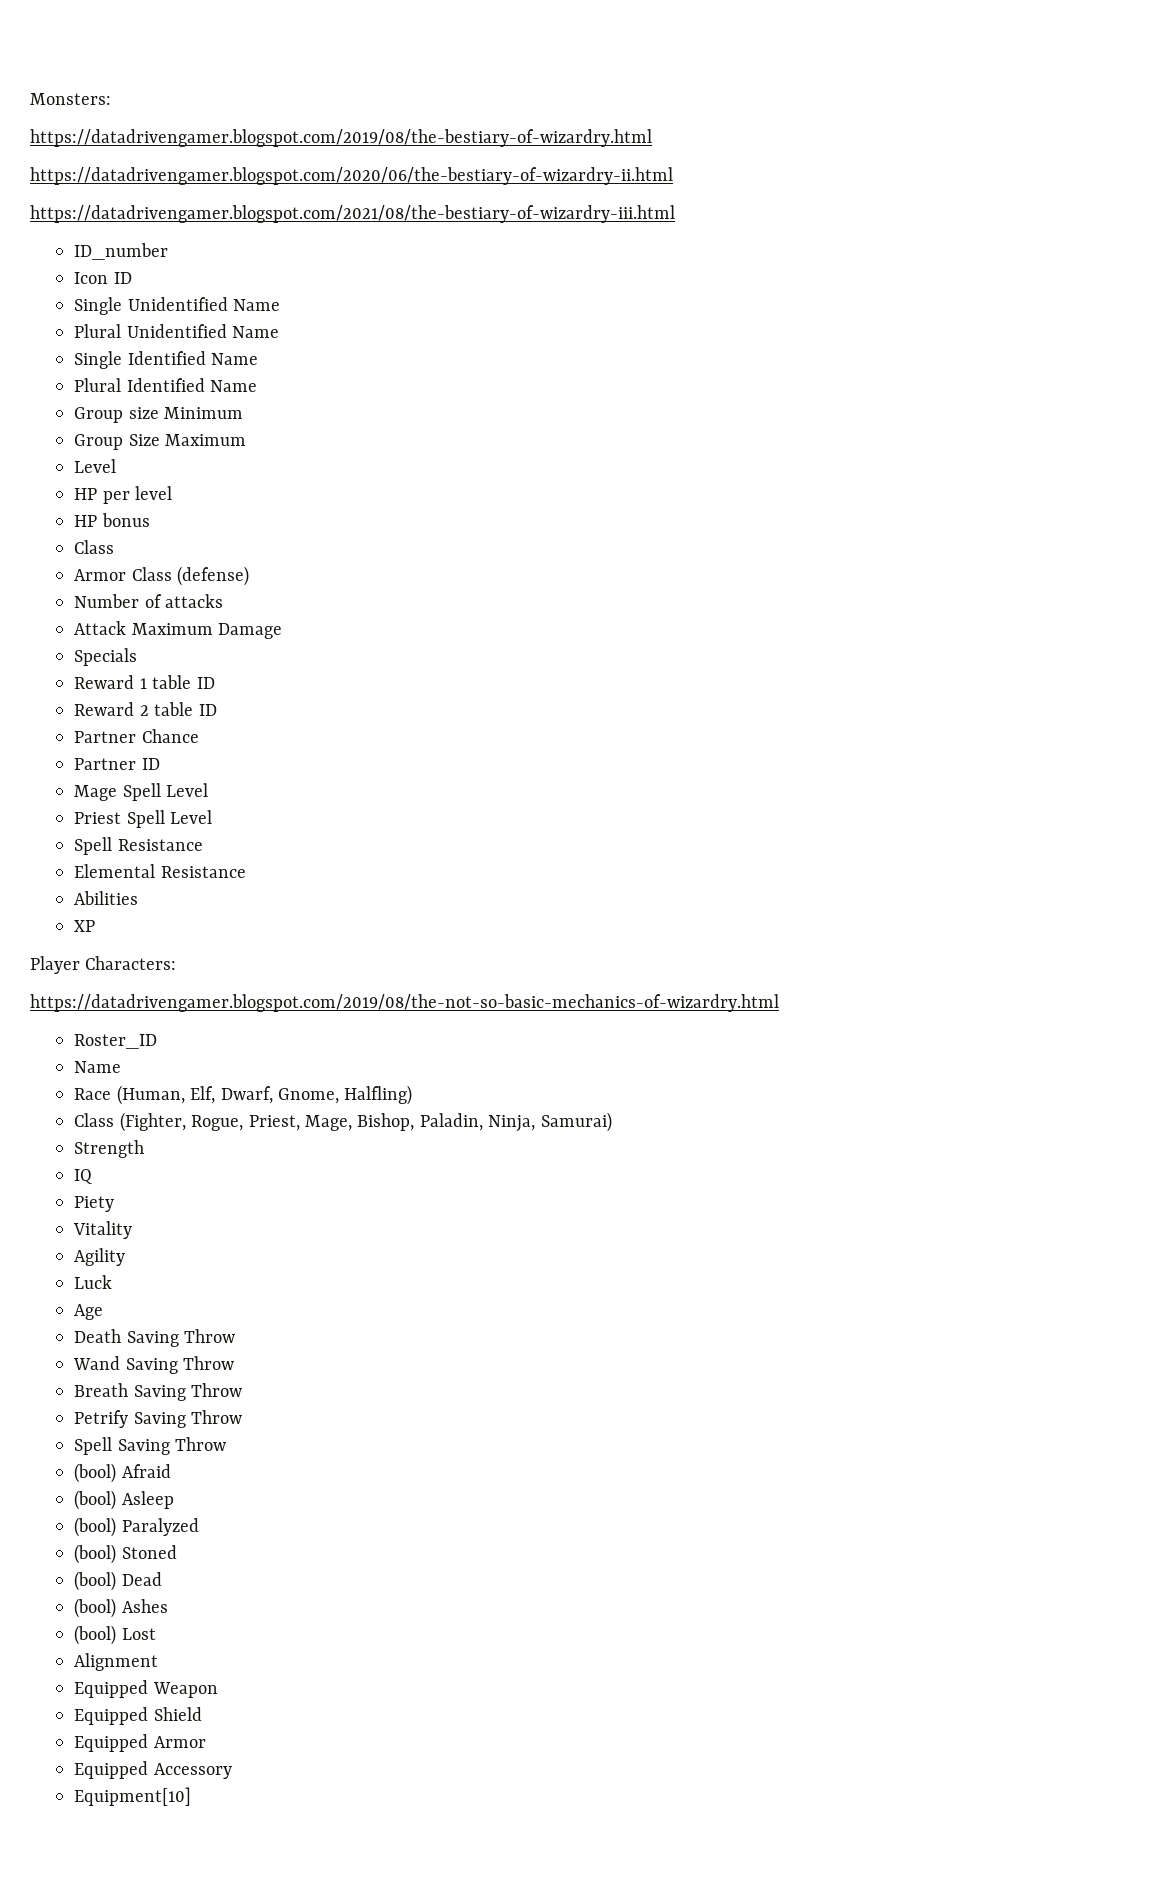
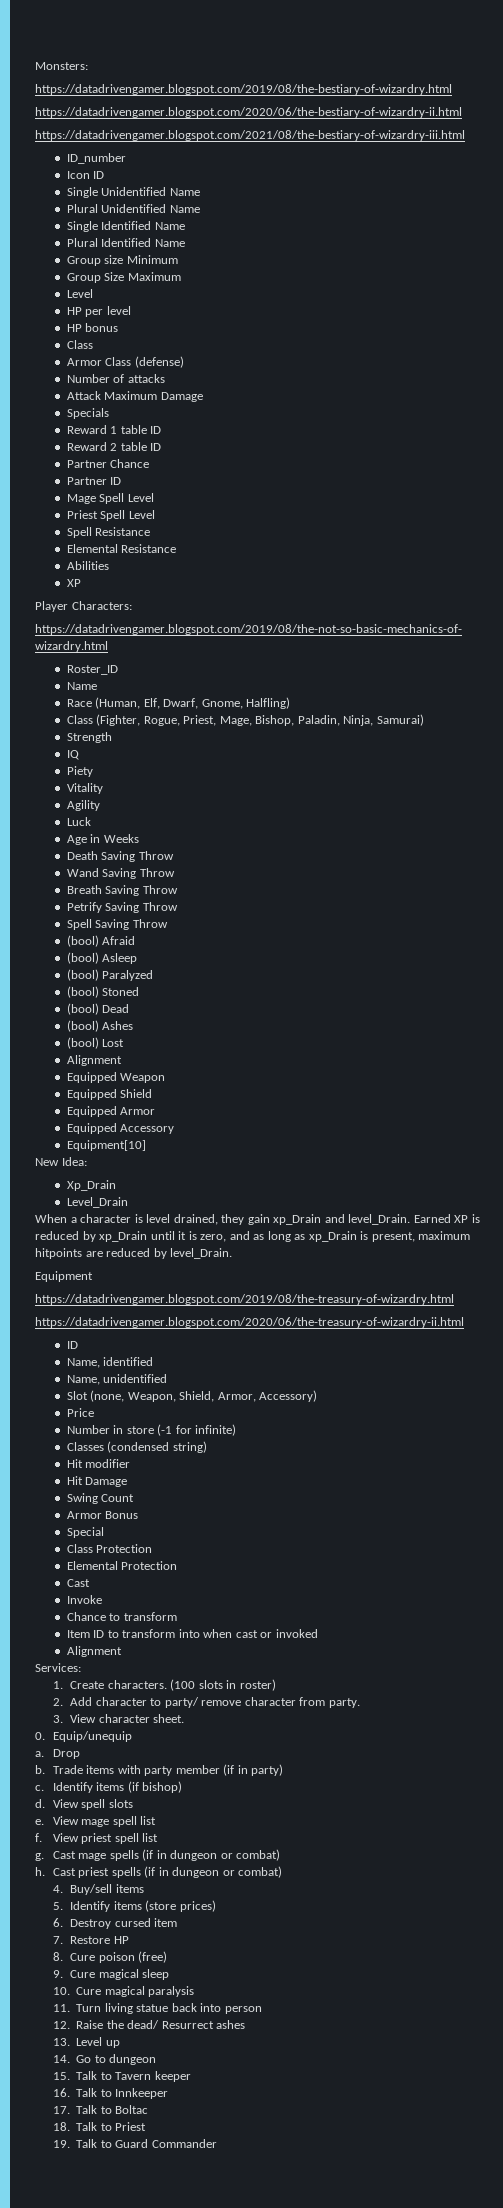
- Age
+ Age in Weeks
+ New Idea:
+ Xp_Drain
+ Level_Drain
+ When a character is level drained, they gain xp_Drain and level_Drain. Earned XP is reduced by xp_Drain until it is zero, and as long as xp_Drain is present, maximum hitpoints are reduced by level_Drain.
+ Equipment
+ https://datadrivengamer.blogspot.com/2019/08/the-treasury-of-wizardry.html
+ https://datadrivengamer.blogspot.com/2020/06/the-treasury-of-wizardry-ii.html
+ ID
+ Name, identified
+ Name, unidentified
+ Slot (none, Weapon, Shield, Armor, Accessory)
+ Price
+ Number in store (-1 for infinite)
+ Classes (condensed string)
+ Hit modifier
+ Hit Damage
+ Swing Count
+ Armor Bonus
+ Special
+ Class Protection
+ Elemental Protection
+ Cast
+ Invoke
+ Chance to transform
+ Item ID to transform into when cast or invoked
+ Alignment
+ Services:
+ 1. Create characters. (100 slots in roster)
+ 2. Add character to party/ remove character from party.
+ 3. View character sheet.
+ 0. Equip/unequip
+ a. Drop
+ b. Trade items with party member (if in party)
+ c. Identify items (if bishop)
+ d. View spell slots
+ e. View mage spell list
+ f. View priest spell list
+ g. Cast mage spells (if in dungeon or combat)
+ h. Cast priest spells (if in dungeon or combat)
+ 4. Buy/sell items
+ 5. Identify items (store prices)
+ 6. Destroy cursed item
+ 7. Restore HP
+ 8. Cure poison (free)
+ 9. Cure magical sleep
+ 10. Cure magical paralysis
+ 11. Turn living statue back into person
+ 12. Raise the dead/ Resurrect ashes
+ 13. Level up
+ 14. Go to dungeon
+ 15. Talk to Tavern keeper
+ 16. Talk to Innkeeper
+ 17. Talk to Boltac
+ 18. Talk to Priest
+ 19. Talk to Guard Commander

